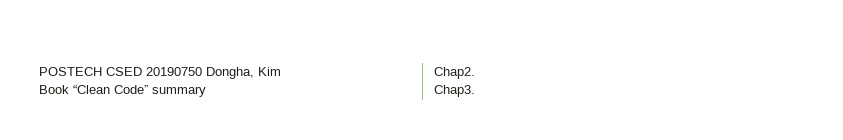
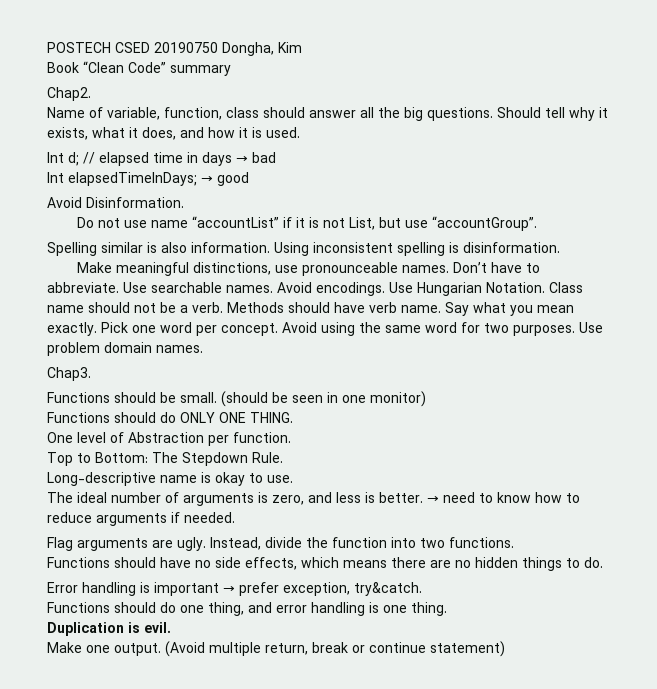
+ Name of variable, function, class should answer all the big questions. Should tell why it exists, what it does, and how it is used.
+ Int d; // elapsed time in days → bad
+ Int elapsedTimeInDays; → good
+ Avoid Disinformation.
+ Do not use name “accountList” if it is not List, but use “accountGroup”.
+ Spelling similar is also information. Using inconsistent spelling is disinformation.
+ Make meaningful distinctions, use pronounceable names. Don’t have to abbreviate. Use searchable names. Avoid encodings. Use Hungarian Notation. Class name should not be a verb. Methods should have verb name. Say what you mean exactly. Pick one word per concept. Avoid using the same word for two purposes. Use problem domain names.
  Chap3.
+ Functions should be small. (should be seen in one monitor)
+ Functions should do ONLY ONE THING.
+ One level of Abstraction per function.
+ Top to Bottom: The Stepdown Rule.
+ Long-descriptive name is okay to use.
+ The ideal number of arguments is zero, and less is better. → need to know how to reduce arguments if needed.
+ Flag arguments are ugly. Instead, divide the function into two functions.
+ Functions should have no side effects, which means there are no hidden things to do.
+ Error handling is important → prefer exception, try&catch.
+ Functions should do one thing, and error handling is one thing.
+ Duplication is evil.
+ Make one output. (Avoid multiple return, break or continue statement)

